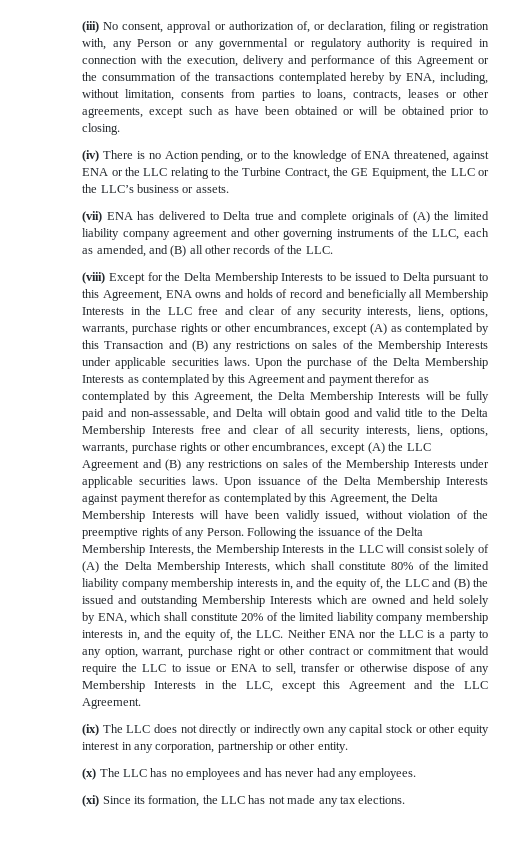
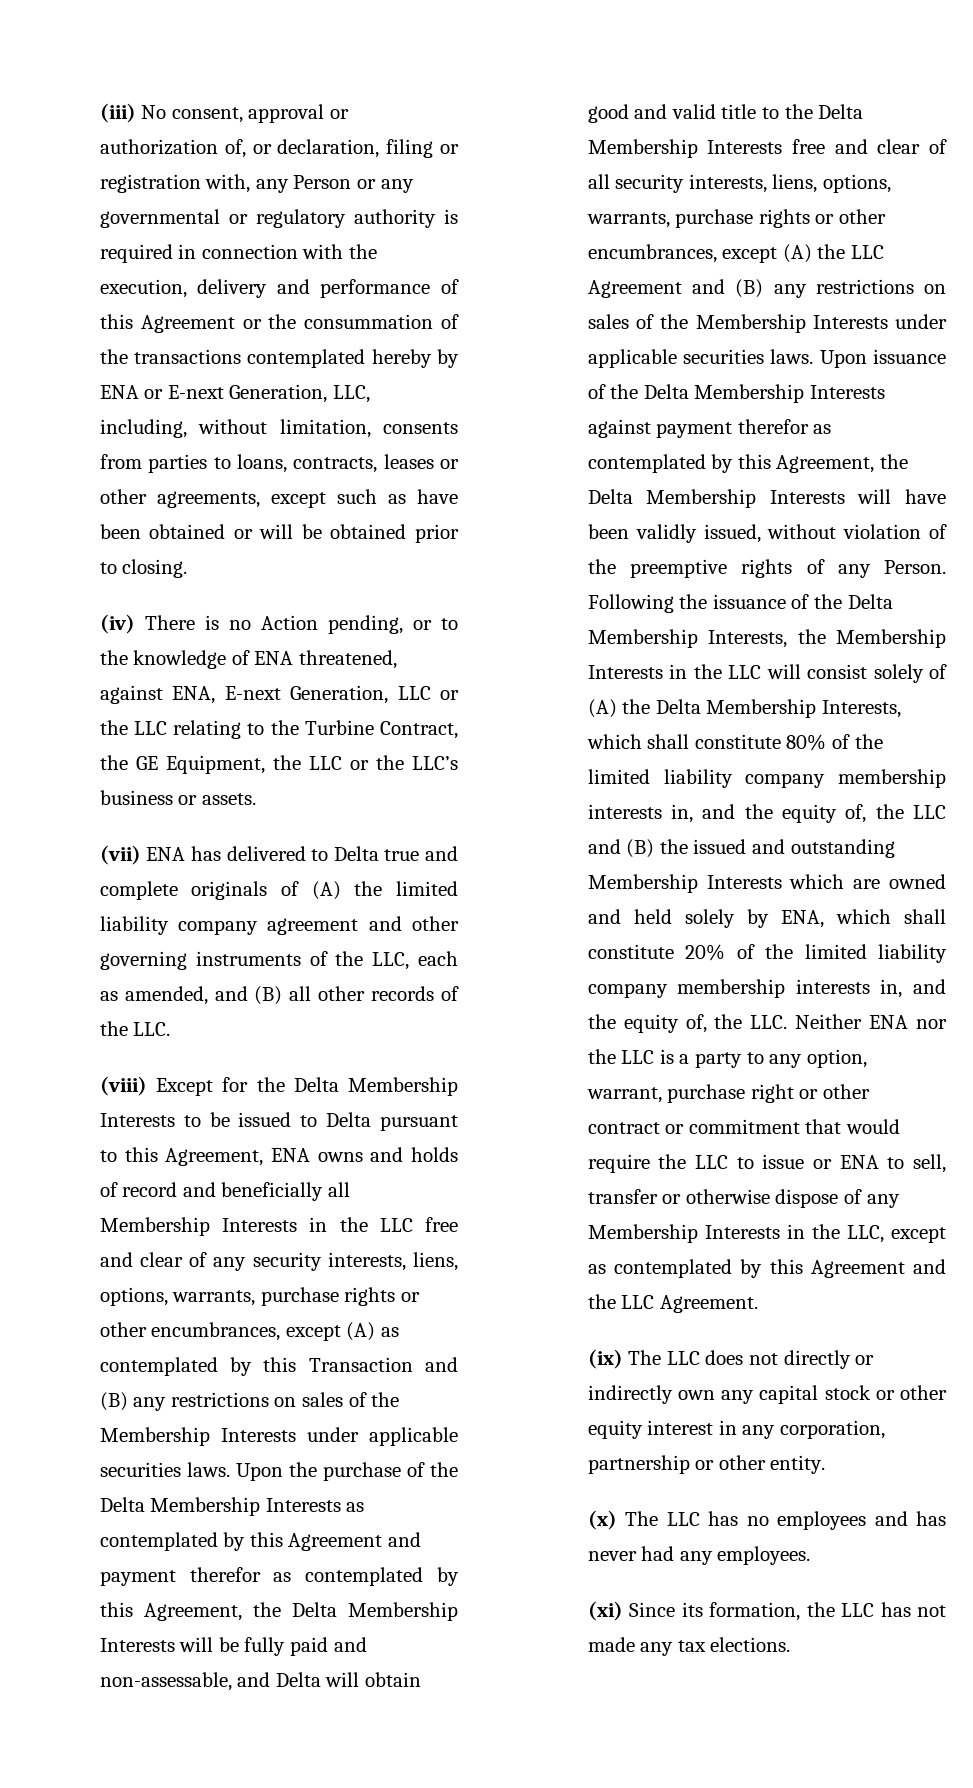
- (iii) No consent, approval or authorization of, or declaration, filing or registration with, any Person or any governmental or regulatory authority is required in connection with the execution, delivery and performance of this Agreement or the consummation of the transactions contemplated hereby by ENA, including, without limitation, consents from parties to loans, contracts, leases or other agreements, except such as have been obtained or will be obtained prior to closing.
+ (iii) No consent, approval or authorization of, or declaration, filing or registration with, any Person or any governmental or regulatory authority is required in connection with the execution, delivery and performance of this Agreement or the consummation of the transactions contemplated hereby by ENA or E-next Generation, LLC, including, without limitation, consents from parties to loans, contracts, leases or other agreements, except such as have been obtained or will be obtained prior to closing.
- (iv) There is no Action pending, or to the knowledge of ENA threatened, against ENA or the LLC relating to the Turbine Contract, the GE Equipment, the LLC or the LLC’s business or assets.
+ (iv) There is no Action pending, or to the knowledge of ENA threatened, against ENA, E-next Generation, LLC or the LLC relating to the Turbine Contract, the GE Equipment, the LLC or the LLC’s business or assets.
- Following the issuance of the Delta Membership Interests, the Membership Interests in the LLC will consist solely of (A) the Delta Membership Interests, which shall constitute 80% of the limited liability company membership interests in, and the equity of, the LLC and (B) the issued and outstanding Membership Interests which are owned and held solely by ENA, which shall constitute 20% of the limited liability company membership interests in, and the equity of, the LLC. Neither ENA nor the LLC is a party to any option, warrant, purchase right or other contract or commitment that would require the LLC to issue or ENA to sell, transfer or otherwise dispose of any Membership Interests in the LLC, except this Agreement and the LLC Agreement.
+ Following the issuance of the Delta Membership Interests, the Membership Interests in the LLC will consist solely of (A) the Delta Membership Interests, which shall constitute 80% of the limited liability company membership interests in, and the equity of, the LLC and (B) the issued and outstanding Membership Interests which are owned and held solely by ENA, which shall constitute 20% of the limited liability company membership interests in, and the equity of, the LLC. Neither ENA nor the LLC is a party to any option, warrant, purchase right or other contract or commitment that would require the LLC to issue or ENA to sell, transfer or otherwise dispose of any Membership Interests in the LLC, except as contemplated by this Agreement and the LLC Agreement.

